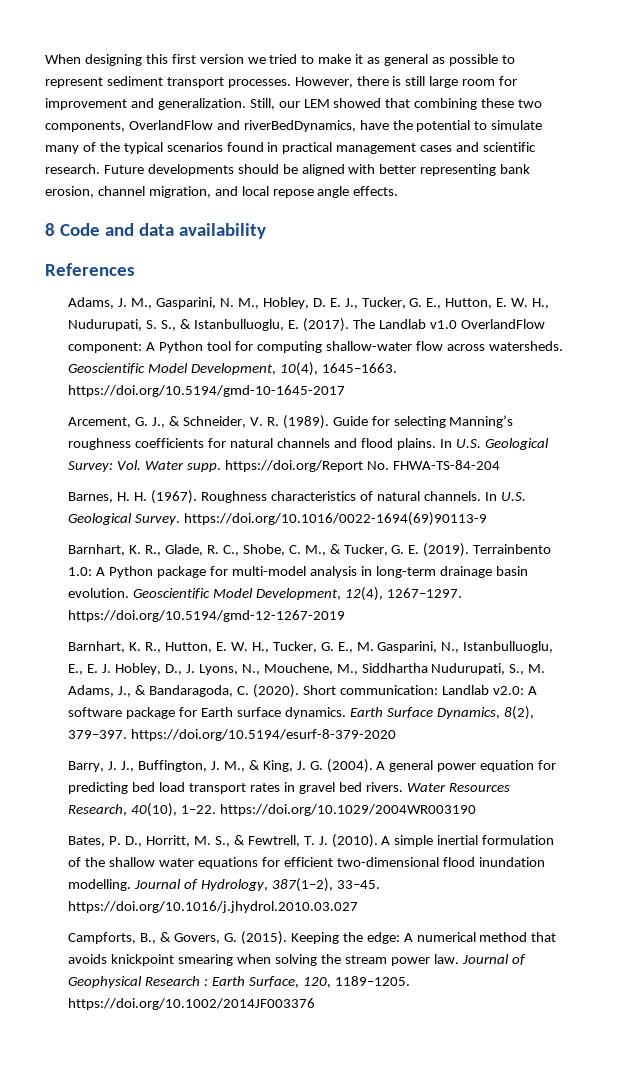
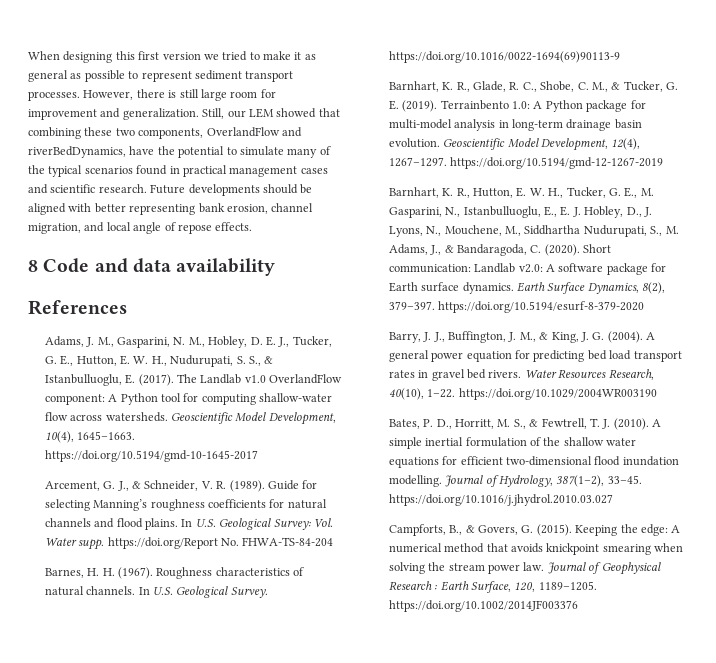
- Future developments should be aligned with better representing bank erosion, channel migration, and local repose angle effects.
+ Future developments should be aligned with better representing bank erosion, channel migration, and local angle of repose effects.

